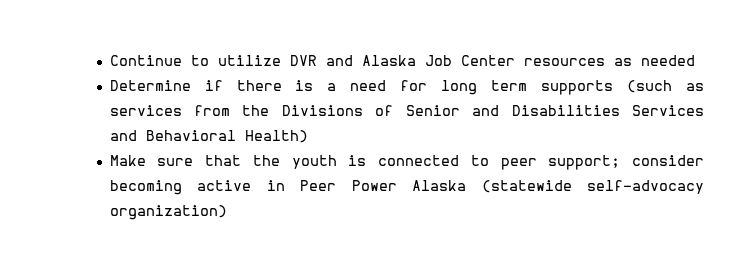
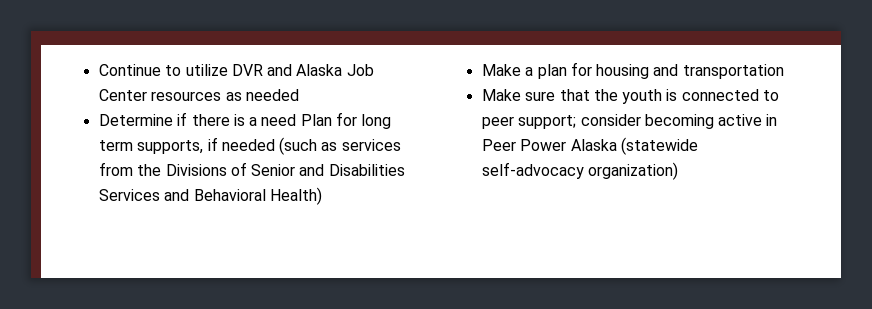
- Determine if there is a need for long term supports (such as services from the Divisions of Senior and Disabilities Services and Behavioral Health)
+ Determine if there is a need Plan for long term supports, if needed (such as services from the Divisions of Senior and Disabilities Services and Behavioral Health)
+ Make a plan for housing and transportation

